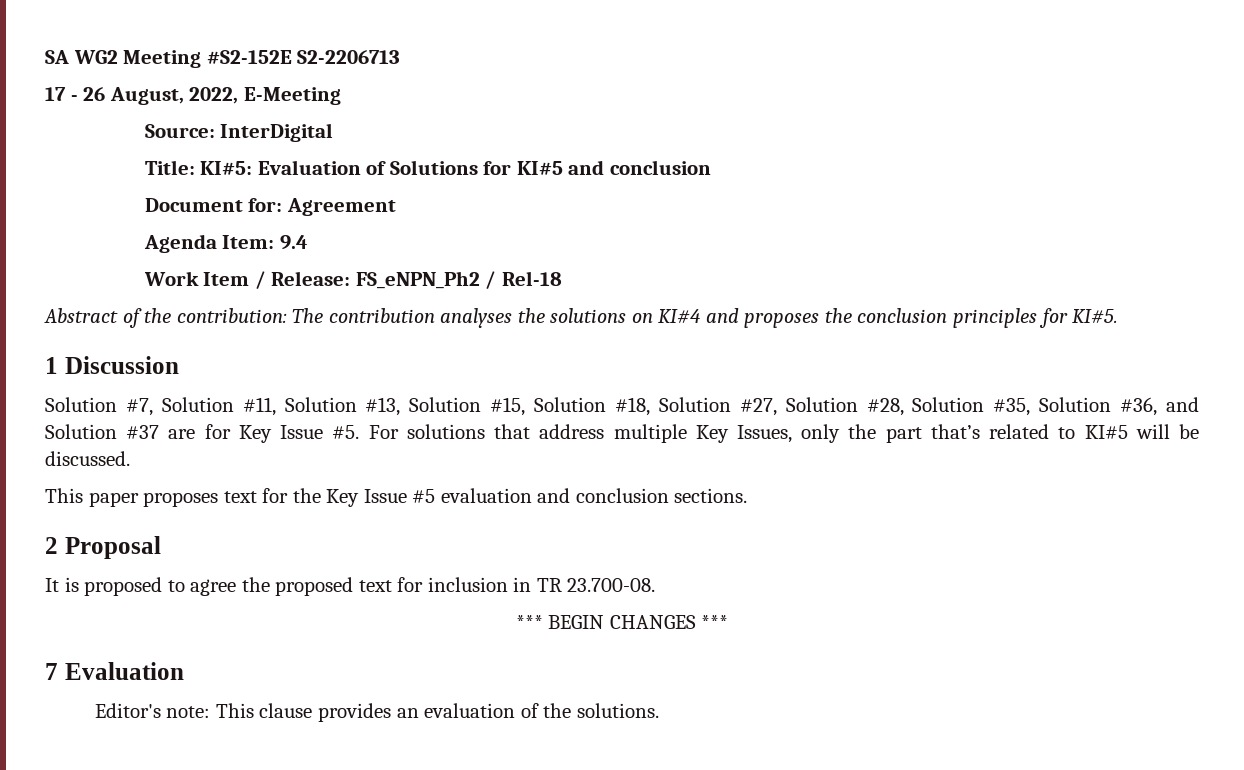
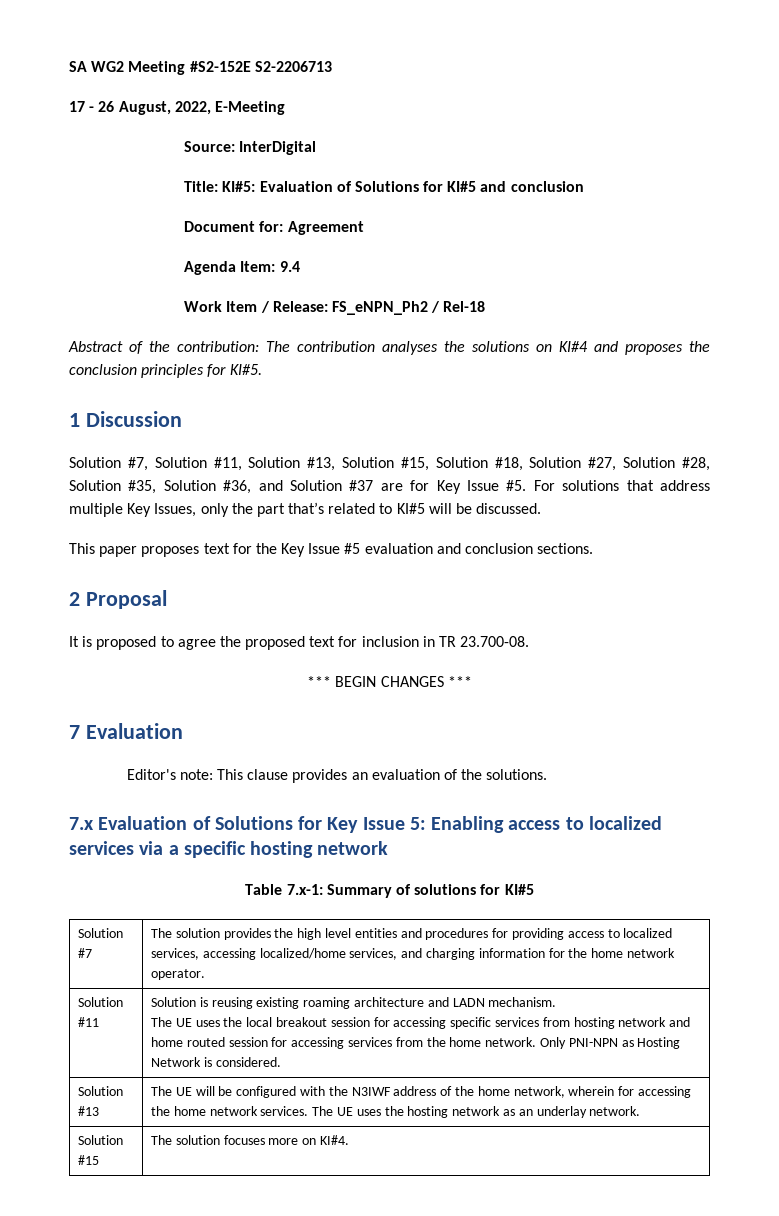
+ 7.x Evaluation of Solutions for Key Issue 5: Enabling access to localized services via a specific hosting network
+ Table 7.x-1: Summary of solutions for KI#5
+ Solution #7 | The solution provides the high level entities and procedures for providing access to localized services, accessing localized/home services, and charging information for the home network operator.
+ Solution #11 | Solution is reusing existing roaming architecture and LADN mechanism.
+ The UE uses the local breakout session for accessing specific services from hosting network and home routed session for accessing services from the home network. Only PNI-NPN as Hosting Network is considered.
+ Solution #13 | The UE will be configured with the N3IWF address of the home network, wherein for accessing the home network services. The UE uses the hosting network as an underlay network.
+ Solution #15 | The solution focuses more on KI#4.

